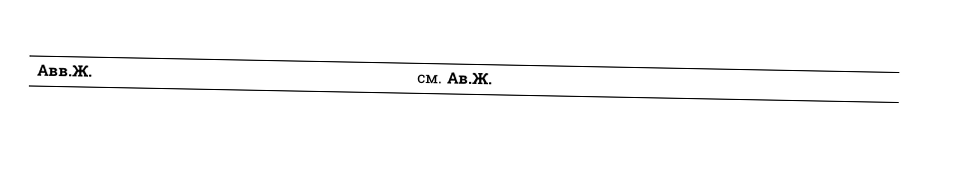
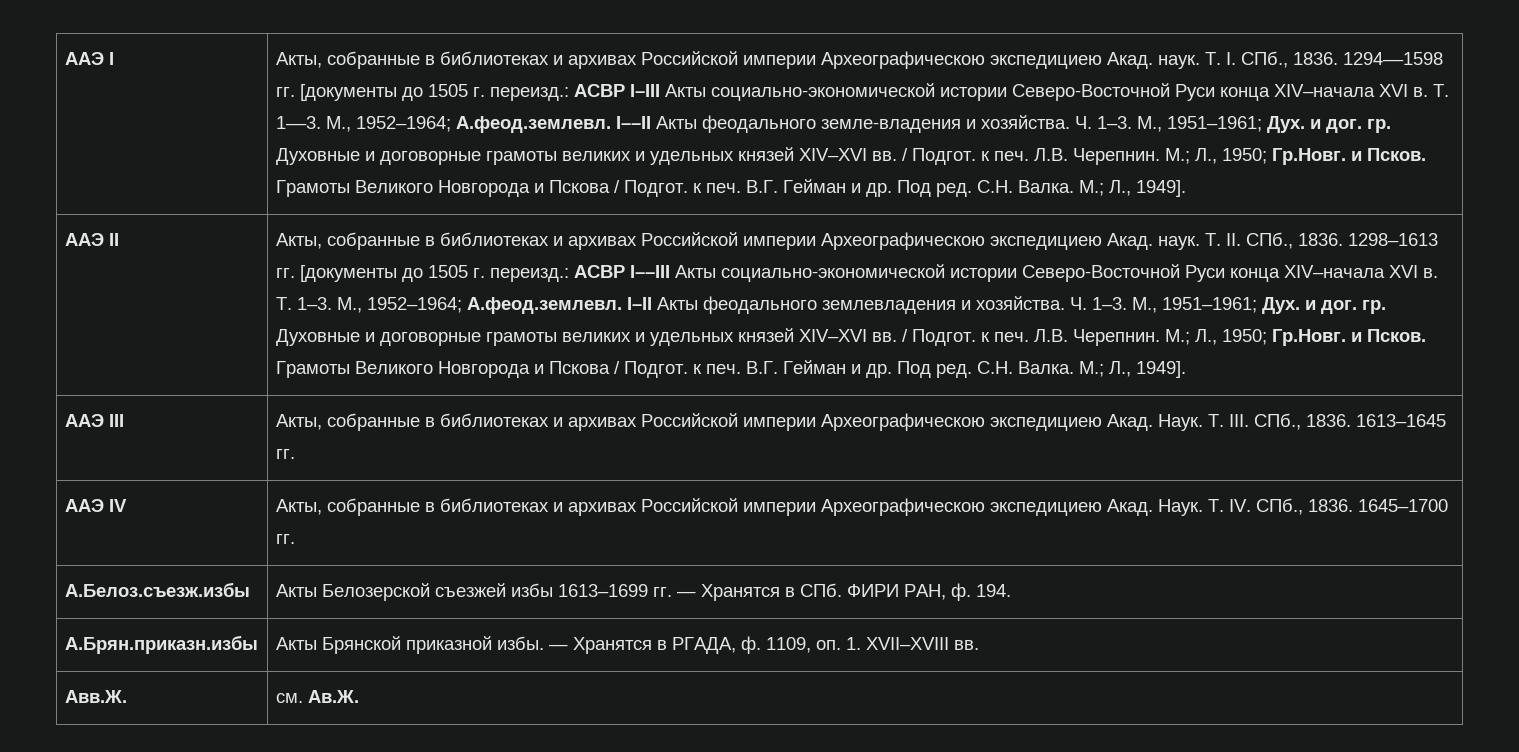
+ ААЭ I | Акты, собранные в библиотеках и архивах Российской империи Археографическою экспедициею Акад. наук. Т. I. СПб., 1836. 1294––1598 гг. [документы до 1505 г. переизд.: АСВР I–III Акты социально-экономической истории Северо-Восточной Руси конца XIV–начала XVI в. Т. 1––3. М., 1952–1964; А.феод.землевл. I––II Акты феодального земле-владения и хозяйства. Ч. 1–3. М., 1951–1961; Дух. и дог. гр. Духовные и договорные грамоты великих и удельных князей XIV–XVI вв. / Подгот. к печ. Л.В. Черепнин. М.; Л., 1950; Гр.Новг. и Псков. Грамоты Великого Новгорода и Пскова / Подгот. к печ. В.Г. Гейман и др. Под ред. С.Н. Валка. М.; Л., 1949].
+ ААЭ II | Акты, собранные в библиотеках и архивах Российской империи Археографическою экспедициею Акад. наук. Т. II. СПб., 1836. 1298–1613 гг. [документы до 1505 г. переизд.: АСВР I––III Акты социально-экономической истории Северо-Восточной Руси конца XIV–начала XVI в. Т. 1–3. М., 1952–1964; А.феод.землевл. I–II Акты феодального землевладения и хозяйства. Ч. 1–3. М., 1951–1961; Дух. и дог. гр. Духовные и договорные грамоты великих и удельных князей XIV–XVI вв. / Подгот. к печ. Л.В. Черепнин. М.; Л., 1950; Гр.Новг. и Псков. Грамоты Великого Новгорода и Пскова / Подгот. к печ. В.Г. Гейман и др. Под ред. С.Н. Валка. М.; Л., 1949].
+ ААЭ III | Акты, собранные в библиотеках и архивах Российской империи Археографическою экспедициею Акад. Наук. Т. III. СПб., 1836. 1613–1645 гг.
+ ААЭ IV | Акты, собранные в библиотеках и архивах Российской империи Археографическою экспедициею Акад. Наук. Т. IV. СПб., 1836. 1645–1700 гг.
+ А.Белоз.съезж.избы | Акты Белозерской съезжей избы 1613–1699 гг. — Хранятся в СПб. ФИРИ РАН, ф. 194.
+ А.Брян.приказн.избы | Акты Брянской приказной избы. — Хранятся в РГАДА, ф. 1109, оп. 1. XVII–XVIII вв.

